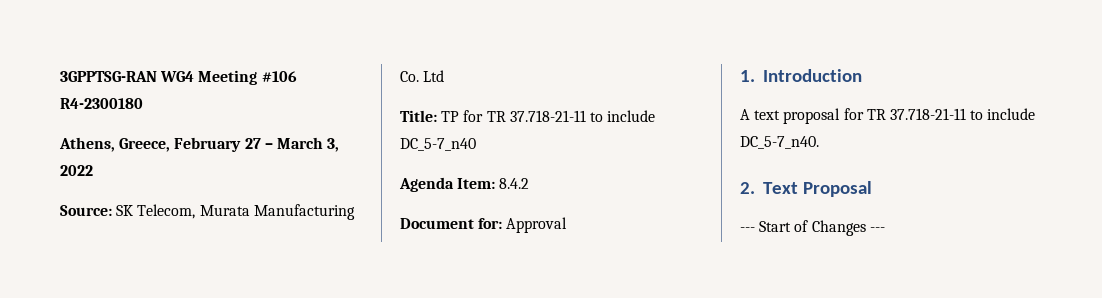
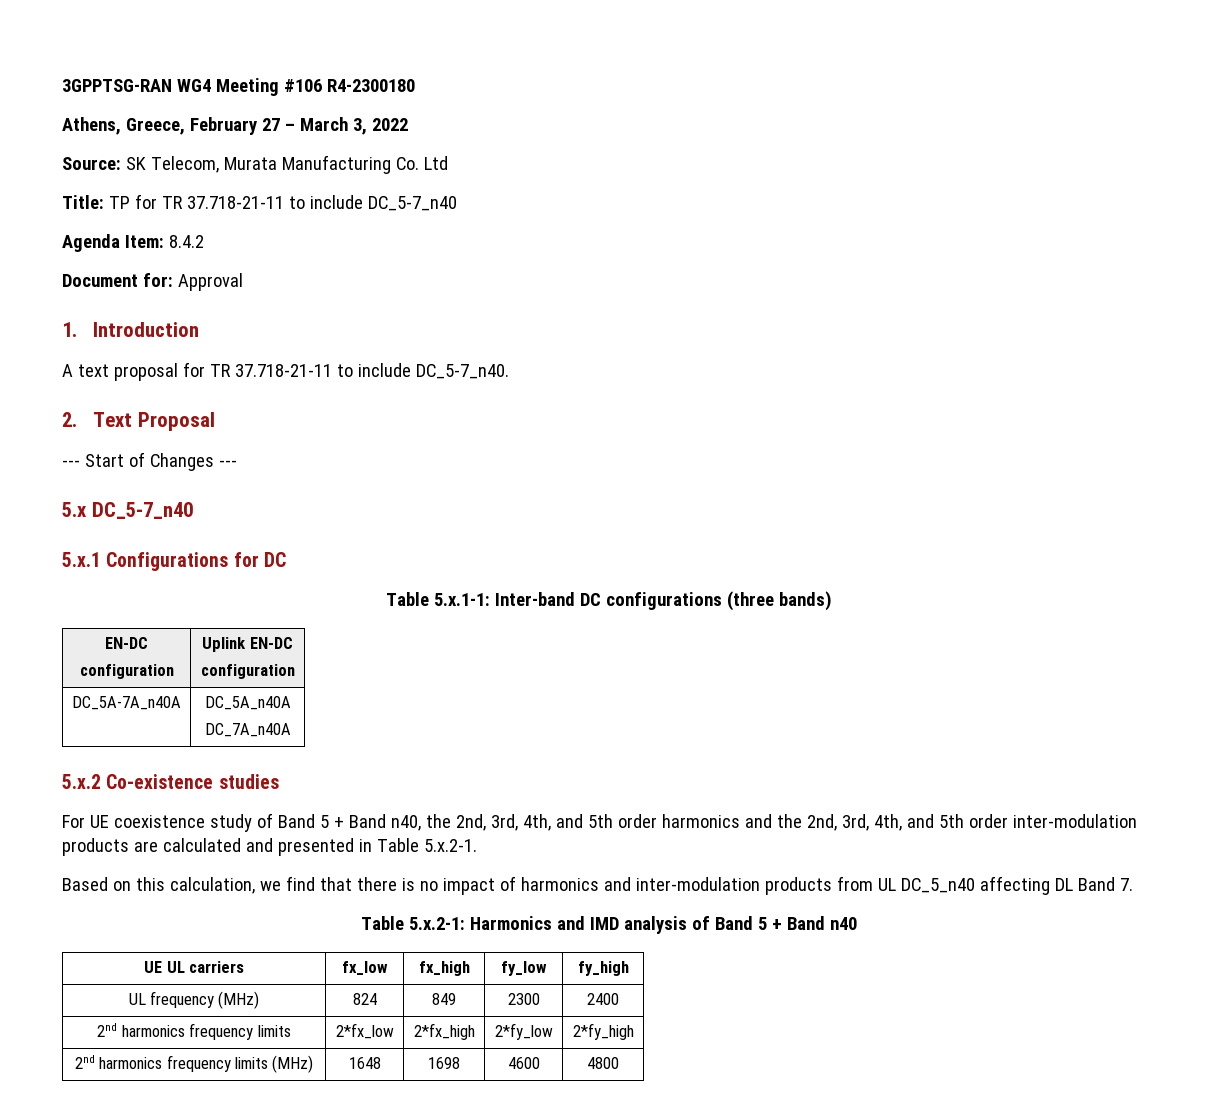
+ 5.x DC_5-7_n40
+ 5.x.1 Configurations for DC
+ Table 5.x.1-1: Inter-band DC configurations (three bands)
+ EN-DC
+ configuration | Uplink EN-DC
+ configuration
+ DC_5A-7A_n40A | DC_5A_n40A
+ DC_7A_n40A
+ 5.x.2 Co-existence studies
+ For UE coexistence study of Band 5 + Band n40, the 2nd, 3rd, 4th, and 5th order harmonics and the 2nd, 3rd, 4th, and 5th order inter-modulation products are calculated and presented in Table 5.x.2-1.
+ Based on this calculation, we find that there is no impact of harmonics and inter-modulation products from UL DC_5_n40 affecting DL Band 7.
+ Table 5.x.2-1: Harmonics and IMD analysis of Band 5 + Band n40
+ UE UL carriers | fx_low | fx_high | fy_low | fy_high
+ UL frequency (MHz) | 824 | 849 | 2300 | 2400
+ 2nd harmonics frequency limits | 2*fx_low | 2*fx_high | 2*fy_low | 2*fy_high
+ 2nd harmonics frequency limits (MHz) | 1648 | 1698 | 4600 | 4800

